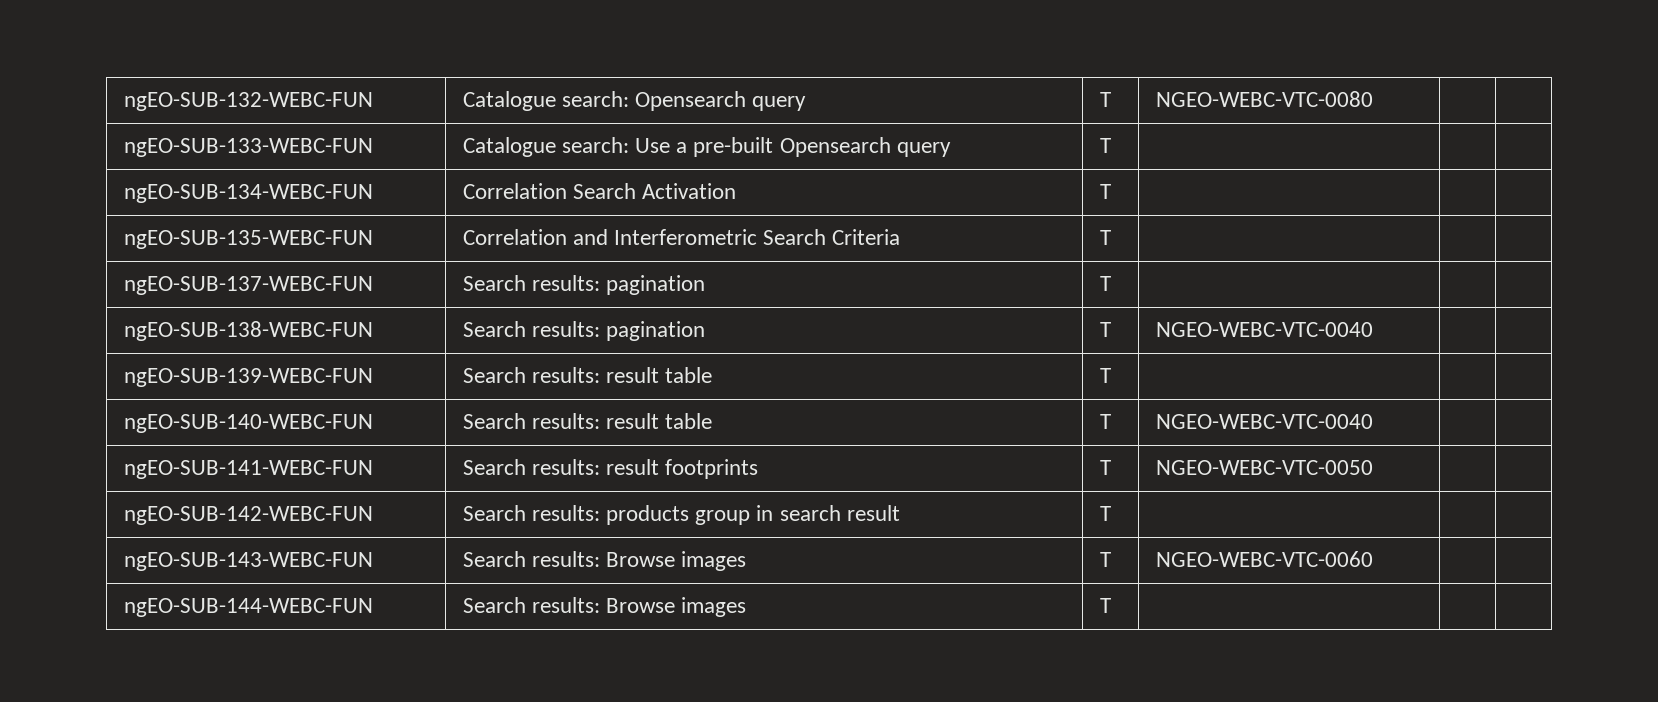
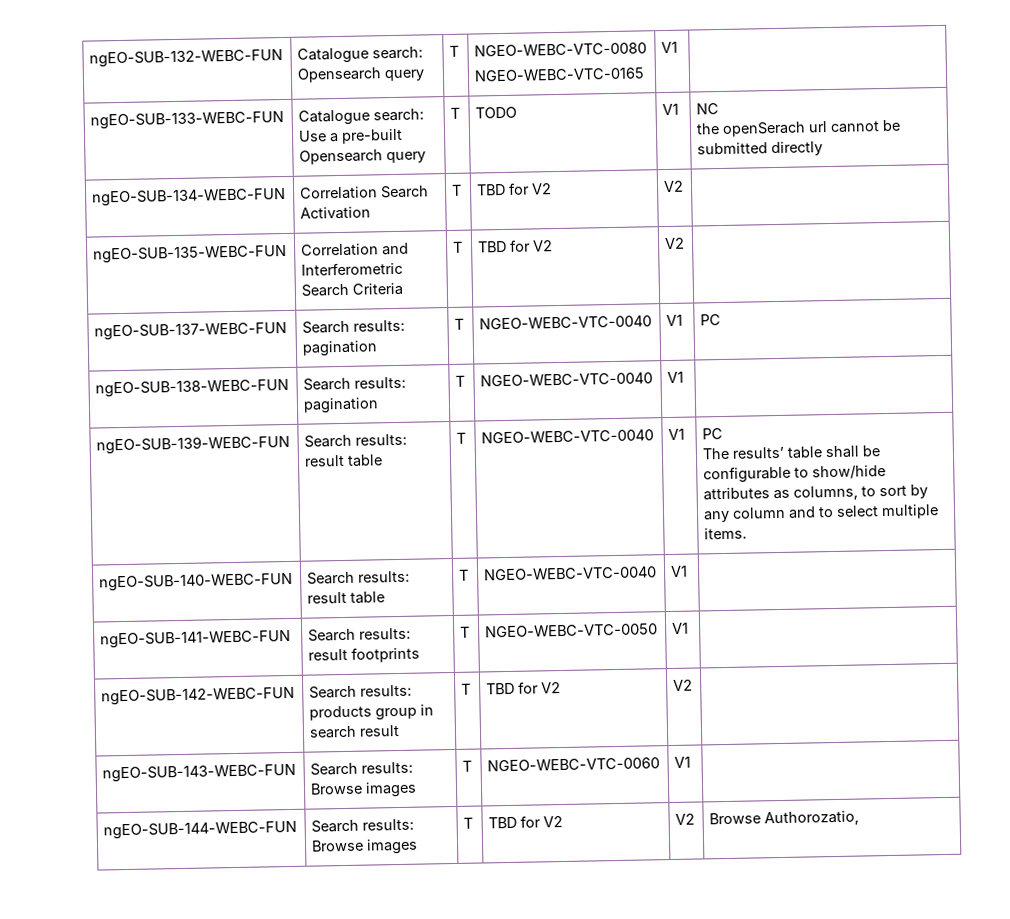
- ngEO-SUB-132-WEBC-FUN | Catalogue search: Opensearch query | T | NGEO-WEBC-VTC-0080 | |
+ ngEO-SUB-132-WEBC-FUN | Catalogue search: Opensearch query | T | NGEO-WEBC-VTC-0080
+ NGEO-WEBC-VTC-0165 | V1 |
- ngEO-SUB-133-WEBC-FUN | Catalogue search: Use a pre-built Opensearch query | T | | |
+ ngEO-SUB-133-WEBC-FUN | Catalogue search: Use a pre-built Opensearch query | T | TODO | V1 | NC
+ the openSerach url cannot be submitted directly
- ngEO-SUB-134-WEBC-FUN | Correlation Search Activation | T | | |
+ ngEO-SUB-134-WEBC-FUN | Correlation Search Activation | T | TBD for V2 | V2 |
- ngEO-SUB-135-WEBC-FUN | Correlation and Interferometric Search Criteria | T | | |
+ ngEO-SUB-135-WEBC-FUN | Correlation and Interferometric Search Criteria | T | TBD for V2 | V2 |
- ngEO-SUB-137-WEBC-FUN | Search results: pagination | T | | |
+ ngEO-SUB-137-WEBC-FUN | Search results: pagination | T | NGEO-WEBC-VTC-0040 | V1 | PC
- ngEO-SUB-138-WEBC-FUN | Search results: pagination | T | NGEO-WEBC-VTC-0040 | |
+ ngEO-SUB-138-WEBC-FUN | Search results: pagination | T | NGEO-WEBC-VTC-0040 | V1 |
- ngEO-SUB-139-WEBC-FUN | Search results: result table | T | | |
+ ngEO-SUB-139-WEBC-FUN | Search results: result table | T | NGEO-WEBC-VTC-0040 | V1 | PC
+ The results’ table shall be configurable to show/hide attributes as columns, to sort by any column and to select multiple items.
- ngEO-SUB-140-WEBC-FUN | Search results: result table | T | NGEO-WEBC-VTC-0040 | |
+ ngEO-SUB-140-WEBC-FUN | Search results: result table | T | NGEO-WEBC-VTC-0040 | V1 |
- ngEO-SUB-141-WEBC-FUN | Search results: result footprints | T | NGEO-WEBC-VTC-0050 | |
+ ngEO-SUB-141-WEBC-FUN | Search results: result footprints | T | NGEO-WEBC-VTC-0050 | V1 |
- ngEO-SUB-142-WEBC-FUN | Search results: products group in search result | T | | |
+ ngEO-SUB-142-WEBC-FUN | Search results: products group in search result | T | TBD for V2 | V2 |
- ngEO-SUB-143-WEBC-FUN | Search results: Browse images | T | NGEO-WEBC-VTC-0060 | |
+ ngEO-SUB-143-WEBC-FUN | Search results: Browse images | T | NGEO-WEBC-VTC-0060 | V1 |
- ngEO-SUB-144-WEBC-FUN | Search results: Browse images | T | | |
+ ngEO-SUB-144-WEBC-FUN | Search results: Browse images | T | TBD for V2 | V2 | Browse Authorozatio,

